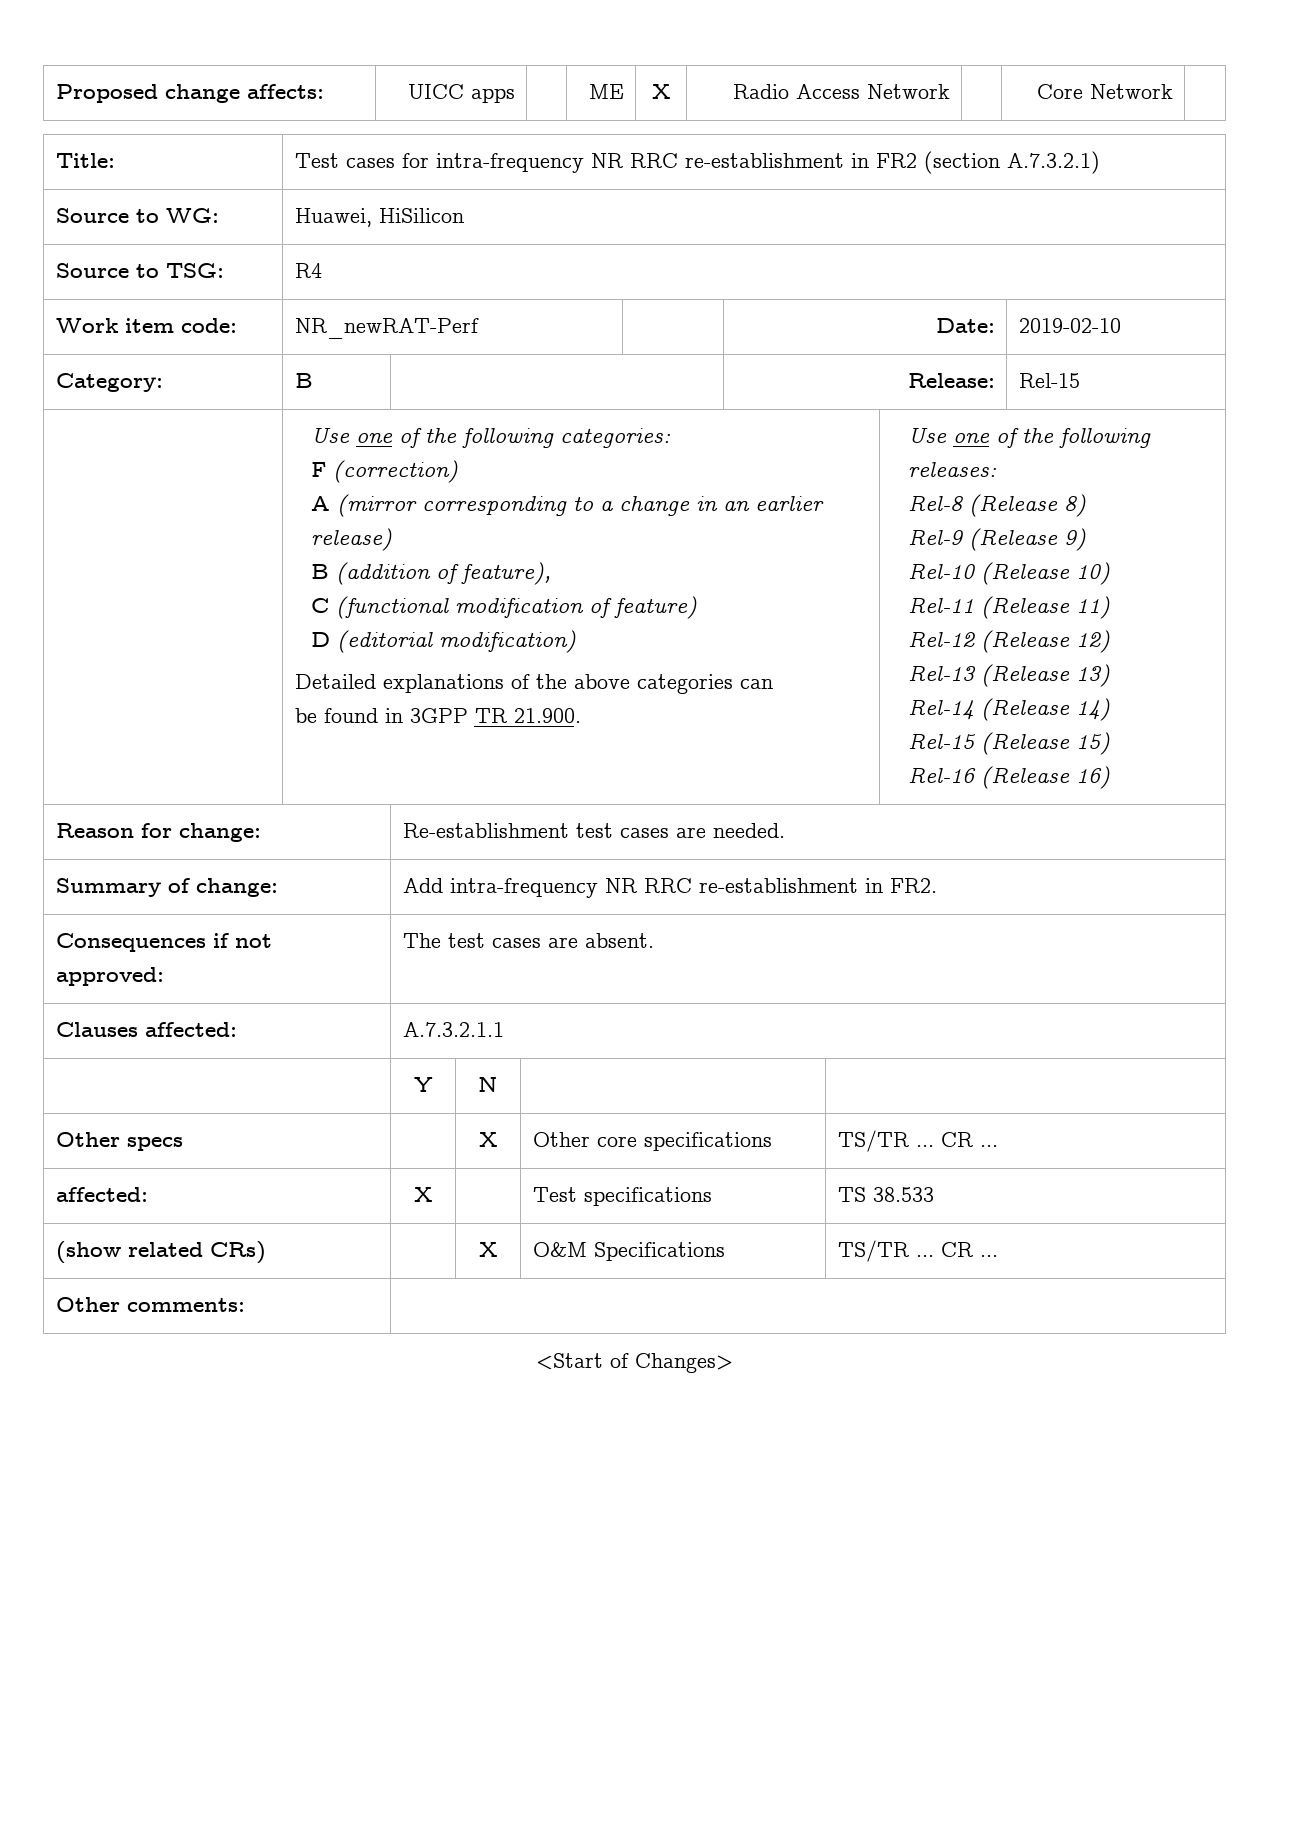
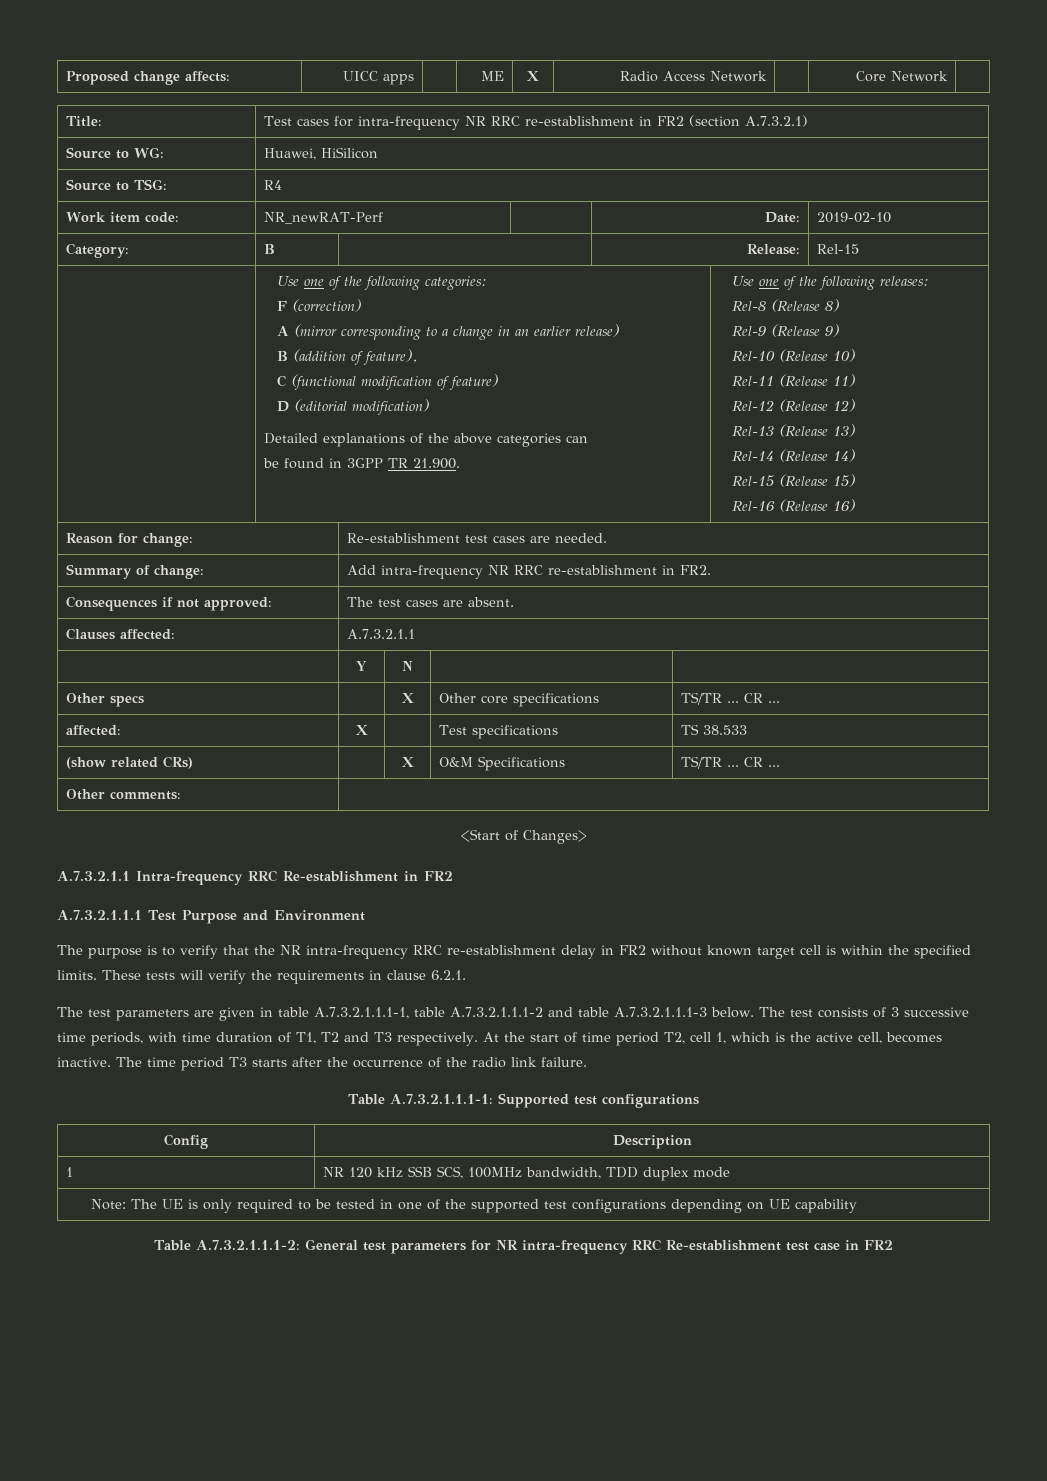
+ A.7.3.2.1.1 Intra-frequency RRC Re-establishment in FR2
+ A.7.3.2.1.1.1 Test Purpose and Environment
+ The purpose is to verify that the NR intra-frequency RRC re-establishment delay in FR2 without known target cell is within the specified limits. These tests will verify the requirements in clause 6.2.1.
+ The test parameters are given in table A.7.3.2.1.1.1-1, table A.7.3.2.1.1.1-2 and table A.7.3.2.1.1.1-3 below. The test consists of 3 successive time periods, with time duration of T1, T2 and T3 respectively. At the start of time period T2, cell 1, which is the active cell, becomes inactive. The time period T3 starts after the occurrence of the radio link failure.
+ Table A.7.3.2.1.1.1-1: Supported test configurations
+ Config | Description
+ 1 | NR 120 kHz SSB SCS, 100MHz bandwidth, TDD duplex mode
+ Note: The UE is only required to be tested in one of the supported test configurations depending on UE capability
+ Table A.7.3.2.1.1.1-2: General test parameters for NR intra-frequency RRC Re-establishment test case in FR2

